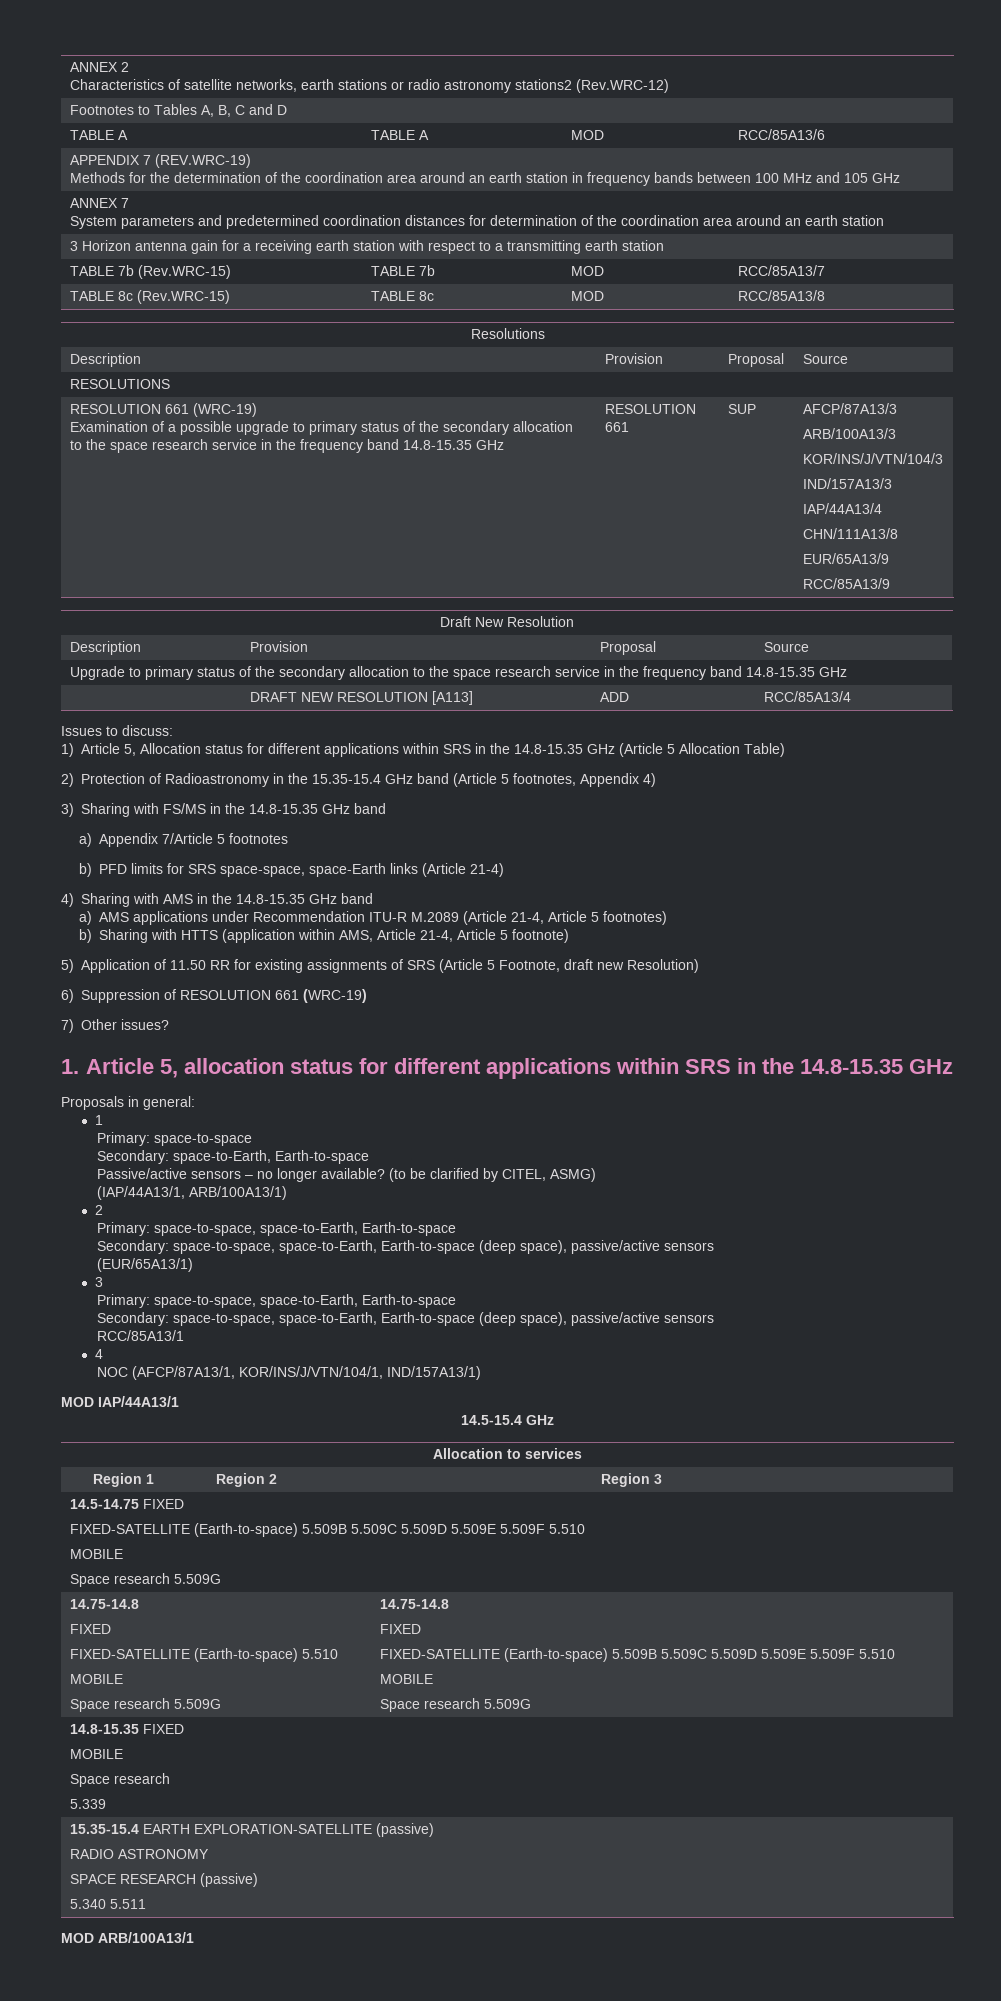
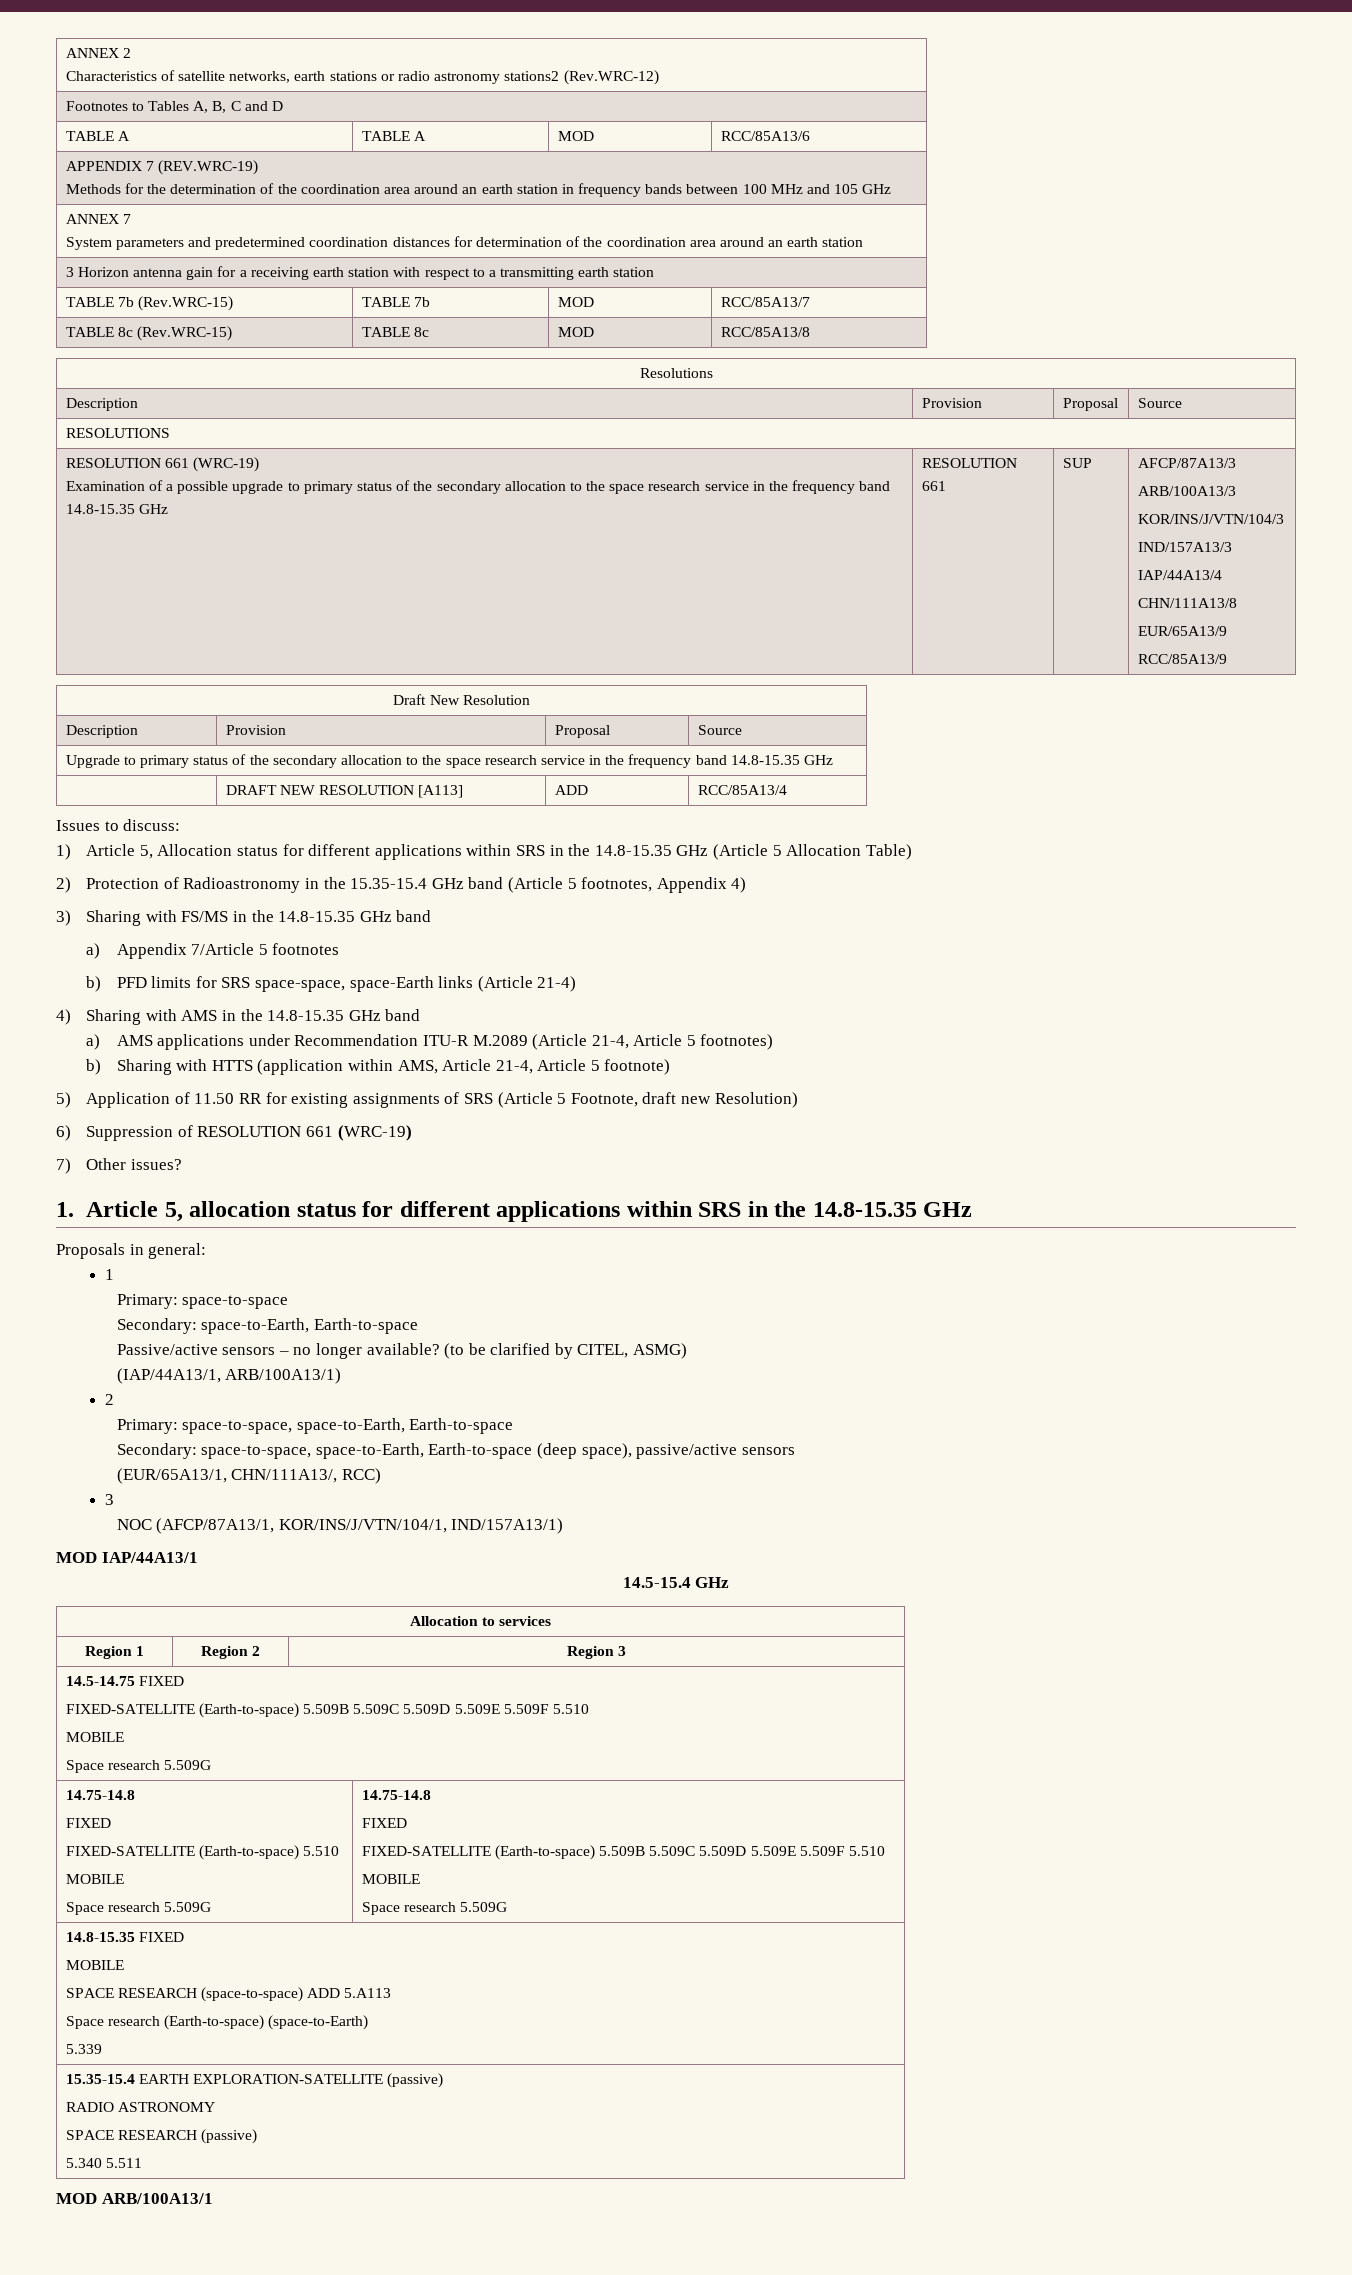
- (EUR/65A13/1)
+ (EUR/65A13/1, CHN/111A13/, RCC)
  3
- Primary: space-to-space, space-to-Earth, Earth-to-space
- Secondary: space-to-space, space-to-Earth, Earth-to-space (deep space), passive/active sensors
- RCC/85A13/1
- 4
  14.8-15.35 FIXED
  MOBILE
- Space research
+ SPACE RESEARCH (space-to-space) ADD 5.A113
+ Space research (Earth-to-space) (space-to-Earth)

